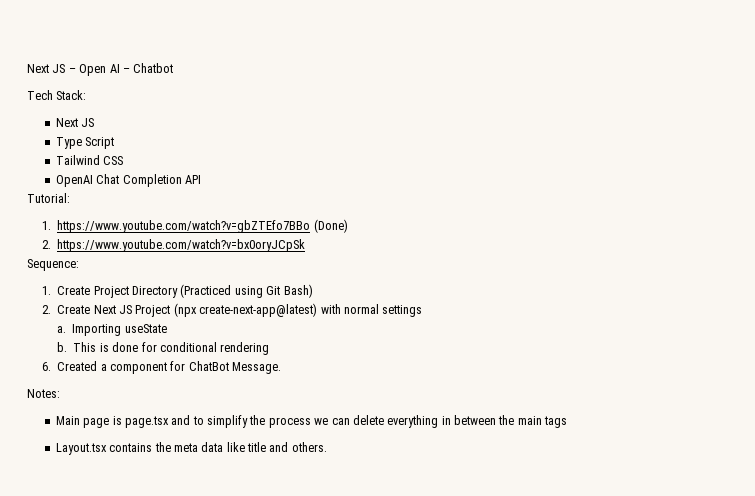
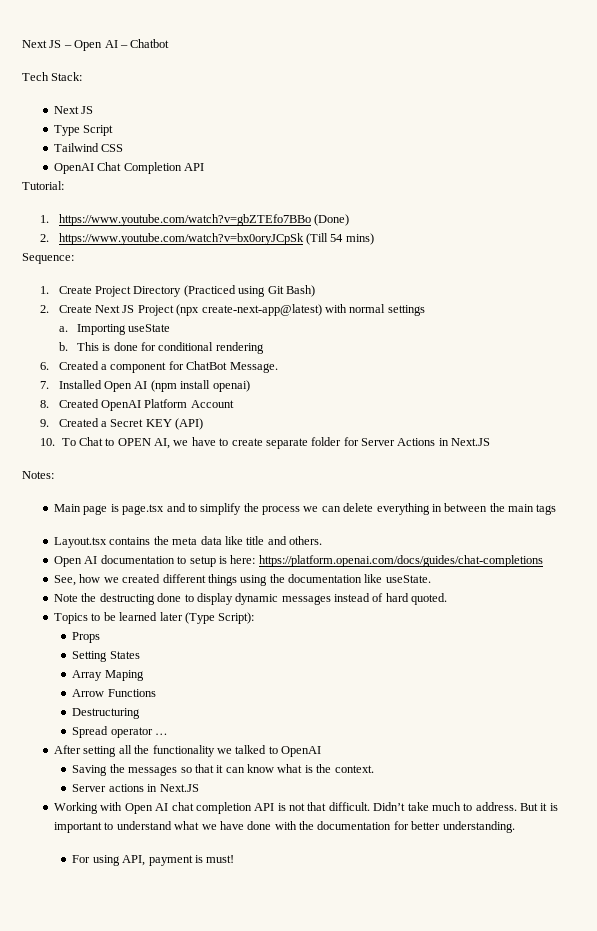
- 2. https://www.youtube.com/watch?v=bx0oryJCpSk
+ 2. https://www.youtube.com/watch?v=bx0oryJCpSk (Till 54 mins)
+ 7. Installed Open AI (npm install openai)
+ 8. Created OpenAI Platform Account
+ 9. Created a Secret KEY (API)
+ 10. To Chat to OPEN AI, we have to create separate folder for Server Actions in Next.JS
+ Open AI documentation to setup is here: https://platform.openai.com/docs/guides/chat-completions
+ See, how we created different things using the documentation like useState.
+ Note the destructing done to display dynamic messages instead of hard quoted.
+ Topics to be learned later (Type Script):
+ Props
+ Setting States
+ Array Maping
+ Arrow Functions
+ Destructuring
+ Spread operator …
+ After setting all the functionality we talked to OpenAI
+ Saving the messages so that it can know what is the context.
+ Server actions in Next.JS
+ Working with Open AI chat completion API is not that difficult. Didn’t take much to address. But it is important to understand what we have done with the documentation for better understanding.
+ For using API, payment is must!

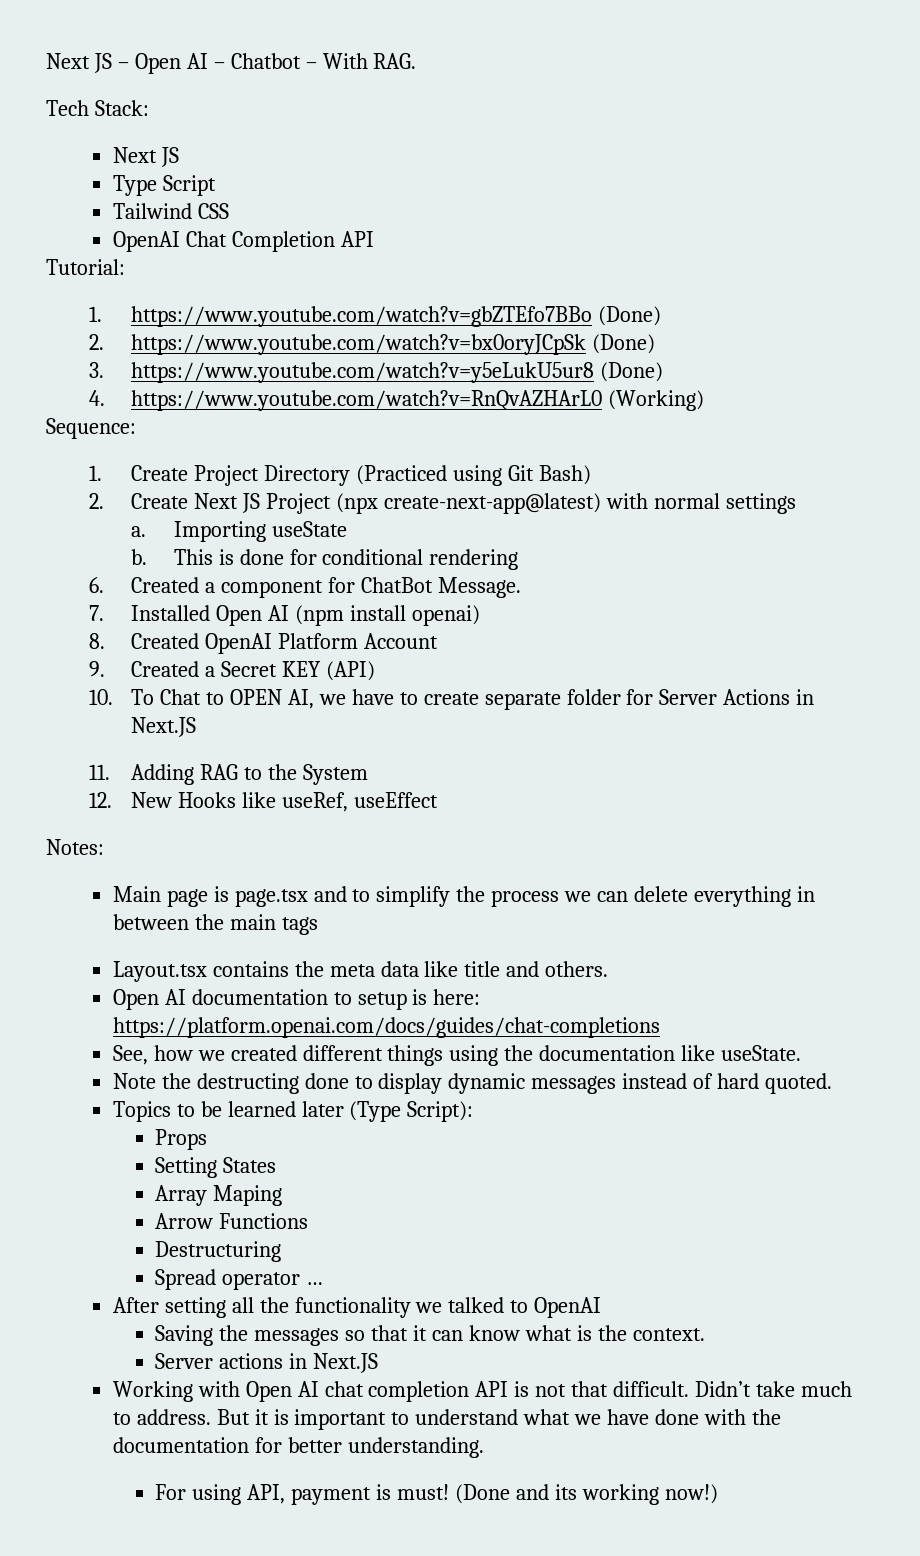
- Next JS – Open AI – Chatbot
+ Next JS – Open AI – Chatbot – With RAG.
- 2. https://www.youtube.com/watch?v=bx0oryJCpSk (Till 54 mins)
+ 2. https://www.youtube.com/watch?v=bx0oryJCpSk (Done)
+ 3. https://www.youtube.com/watch?v=y5eLukU5ur8 (Done)
+ 4. https://www.youtube.com/watch?v=RnQvAZHArL0 (Working)
+ 11. Adding RAG to the System
+ 12. New Hooks like useRef, useEffect
+ (Done and its working now!)

